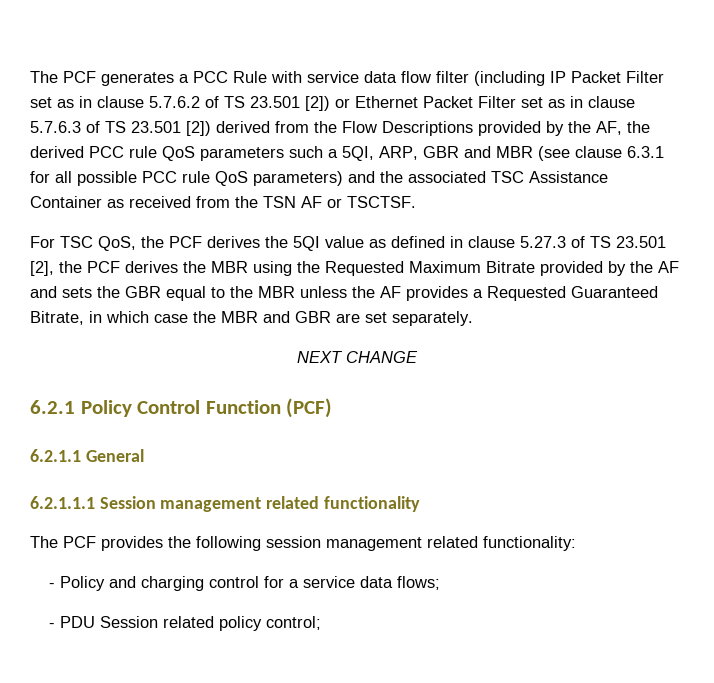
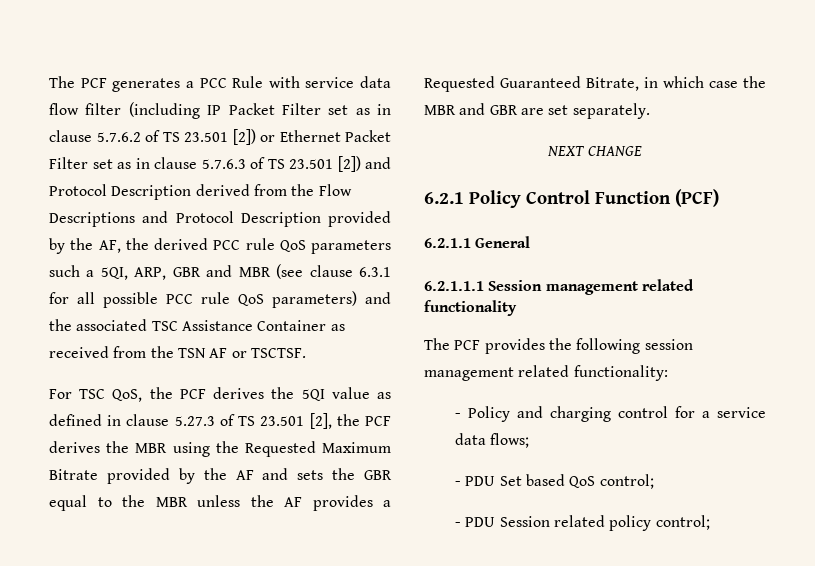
- The PCF generates a PCC Rule with service data flow filter (including IP Packet Filter set as in clause 5.7.6.2 of TS 23.501 [2]) or Ethernet Packet Filter set as in clause 5.7.6.3 of TS 23.501 [2]) derived from the Flow Descriptions provided by the AF, the derived PCC rule QoS parameters such a 5QI, ARP, GBR and MBR (see clause 6.3.1 for all possible PCC rule QoS parameters) and the associated TSC Assistance Container as received from the TSN AF or TSCTSF.
+ The PCF generates a PCC Rule with service data flow filter (including IP Packet Filter set as in clause 5.7.6.2 of TS 23.501 [2]) or Ethernet Packet Filter set as in clause 5.7.6.3 of TS 23.501 [2]) and Protocol Description derived from the Flow Descriptions and Protocol Description provided by the AF, the derived PCC rule QoS parameters such a 5QI, ARP, GBR and MBR (see clause 6.3.1 for all possible PCC rule QoS parameters) and the associated TSC Assistance Container as received from the TSN AF or TSCTSF.
+ - PDU Set based QoS control;

